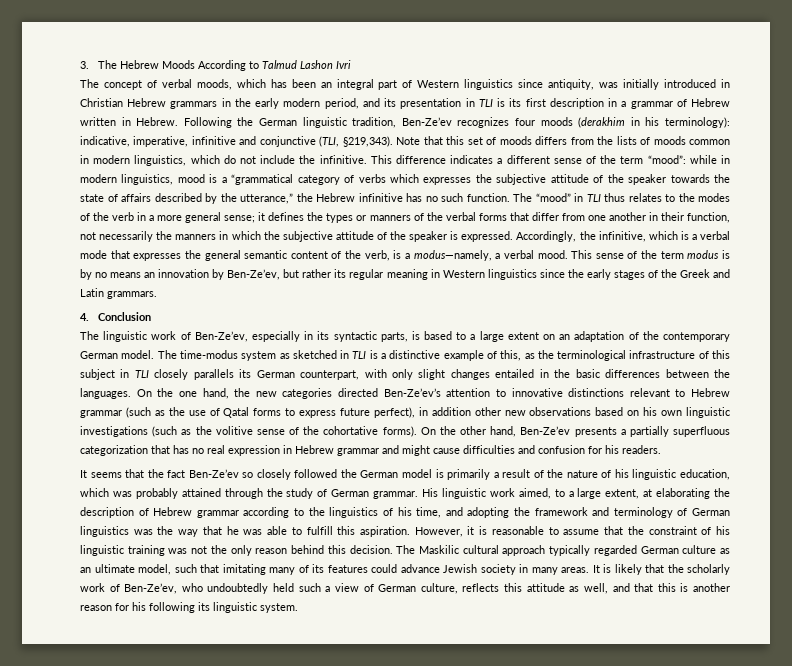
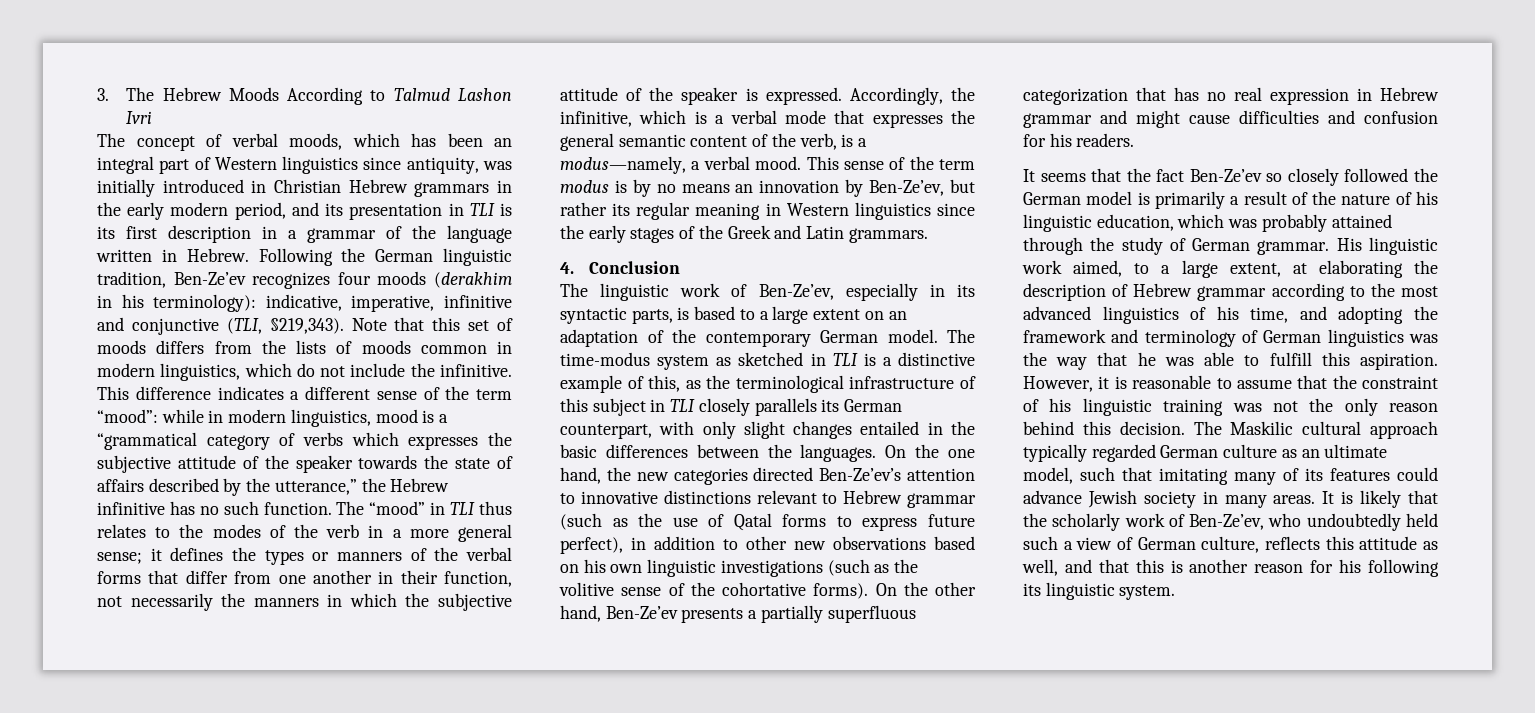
- The concept of verbal moods, which has been an integral part of Western linguistics since antiquity, was initially introduced in Christian Hebrew grammars in the early modern period, and its presentation in TLI is its first description in a grammar of Hebrew written in Hebrew.
+ The concept of verbal moods, which has been an integral part of Western linguistics since antiquity, was initially introduced in Christian Hebrew grammars in the early modern period, and its presentation in TLI is its first description in a grammar of the language written in Hebrew.
- On the one hand, the new categories directed Ben-Ze’ev’s attention to innovative distinctions relevant to Hebrew grammar (such as the use of Qatal forms to express future perfect), in addition other new observations based on his own linguistic investigations (such as the volitive sense of the cohortative forms).
+ On the one hand, the new categories directed Ben-Ze’ev’s attention to innovative distinctions relevant to Hebrew grammar (such as the use of Qatal forms to express future perfect), in addition to other new observations based on his own linguistic investigations (such as the volitive sense of the cohortative forms).
- His linguistic work aimed, to a large extent, at elaborating the description of Hebrew grammar according to the linguistics of his time, and adopting the framework and terminology of German linguistics was the way that he was able to fulfill this aspiration.
+ His linguistic work aimed, to a large extent, at elaborating the description of Hebrew grammar according to the most advanced linguistics of his time, and adopting the framework and terminology of German linguistics was the way that he was able to fulfill this aspiration.

